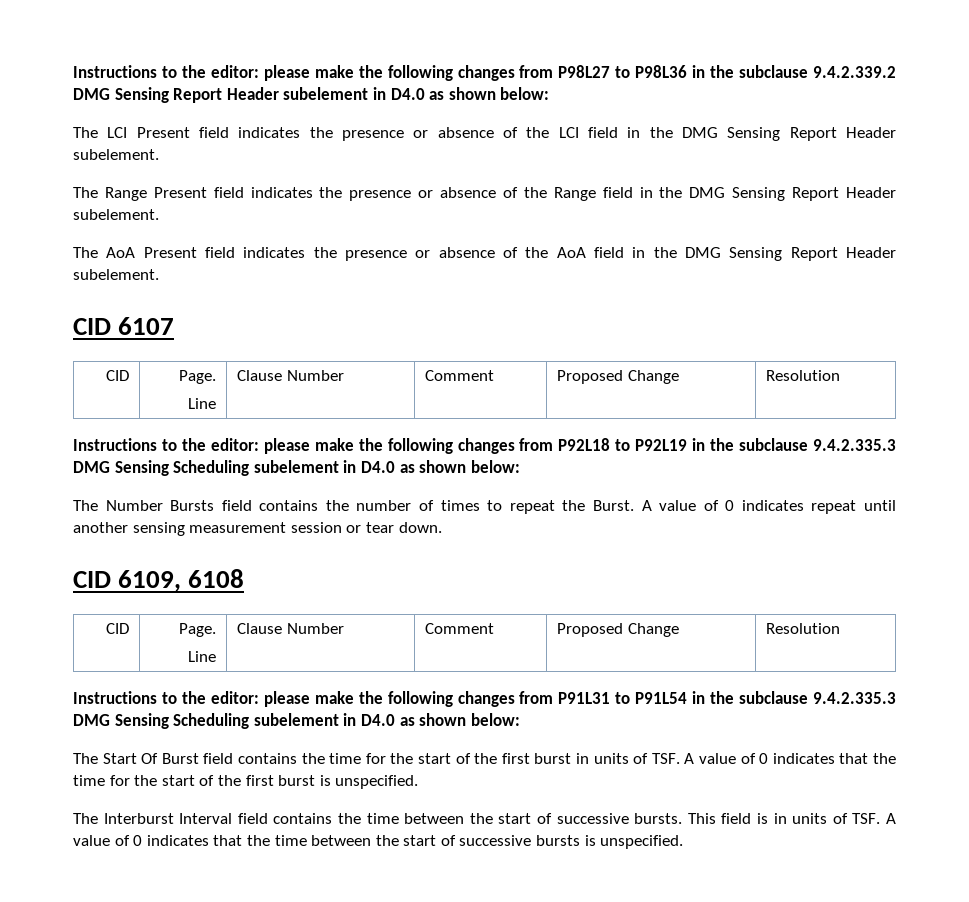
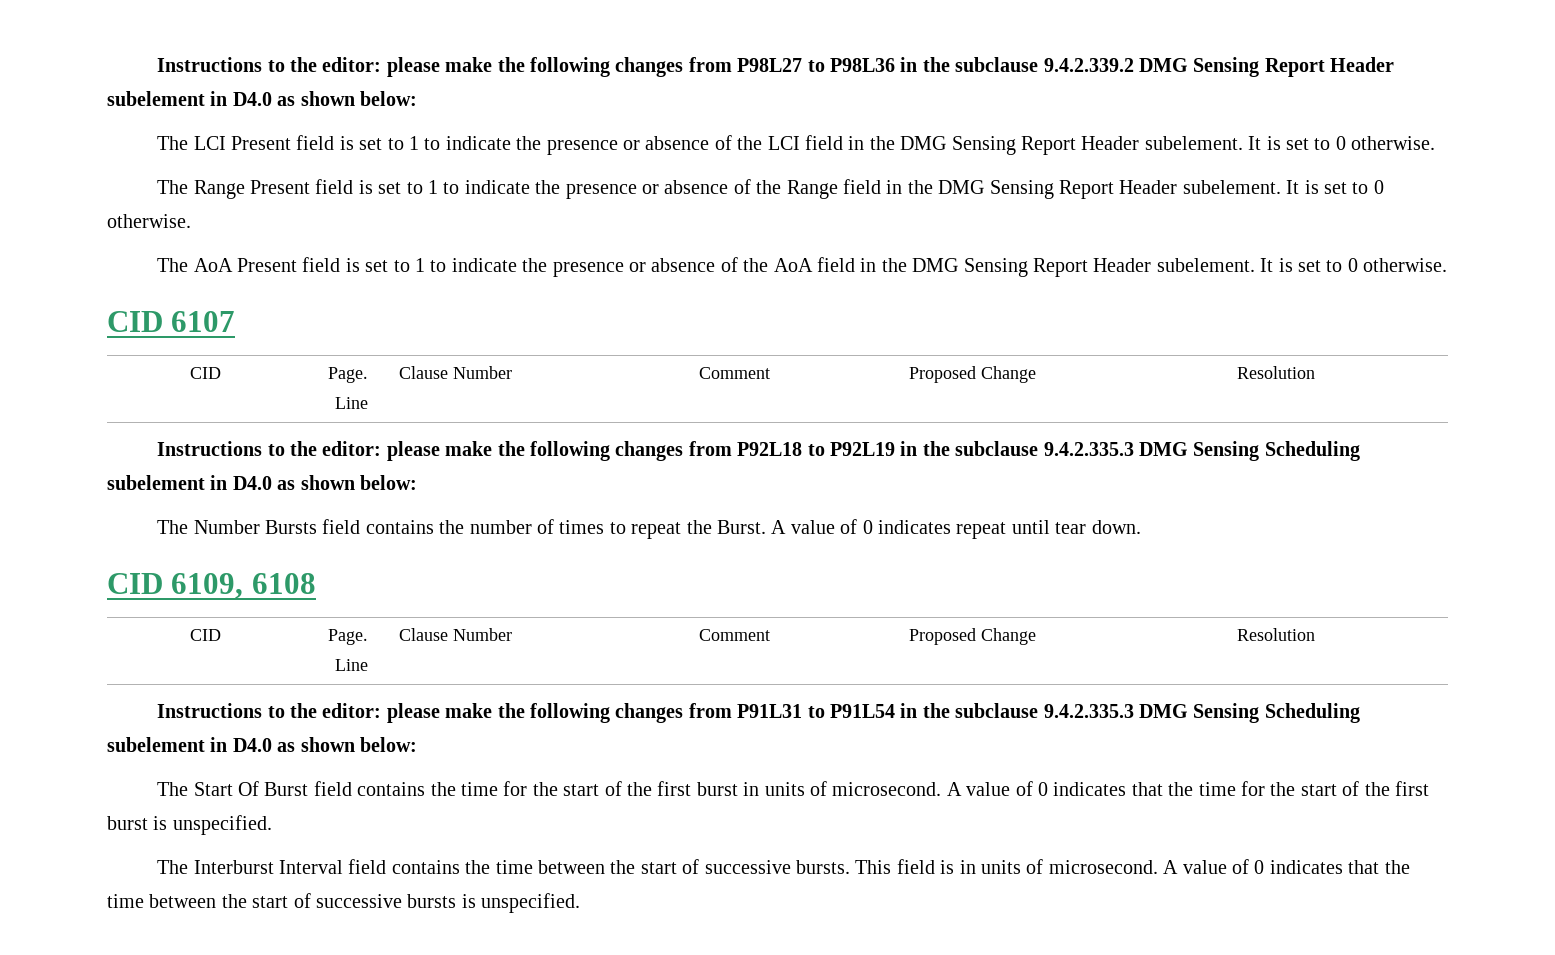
- The LCI Present field indicates the presence or absence of the LCI field in the DMG Sensing Report Header subelement.
- The Range Present field indicates the presence or absence of the Range field in the DMG Sensing Report Header subelement.
- The AoA Present field indicates the presence or absence of the AoA field in the DMG Sensing Report Header subelement.
+ The LCI Present field is set to 1 to indicate the presence or absence of the LCI field in the DMG Sensing Report Header subelement. It is set to 0 otherwise.
+ The Range Present field is set to 1 to indicate the presence or absence of the Range field in the DMG Sensing Report Header subelement. It is set to 0 otherwise.
+ The AoA Present field is set to 1 to indicate the presence or absence of the AoA field in the DMG Sensing Report Header subelement. It is set to 0 otherwise.
- A value of 0 indicates repeat until another sensing measurement session or tear down.
+ A value of 0 indicates repeat until tear down.
- The Start Of Burst field contains the time for the start of the first burst in units of TSF. A value of 0 indicates that the time for the start of the first burst is unspecified.
+ The Start Of Burst field contains the time for the start of the first burst in units of microsecond. A value of 0 indicates that the time for the start of the first burst is unspecified.
- This field is in units of TSF. A value of 0 indicates that the time between the start of successive bursts is unspecified.
+ This field is in units of microsecond. A value of 0 indicates that the time between the start of successive bursts is unspecified.

